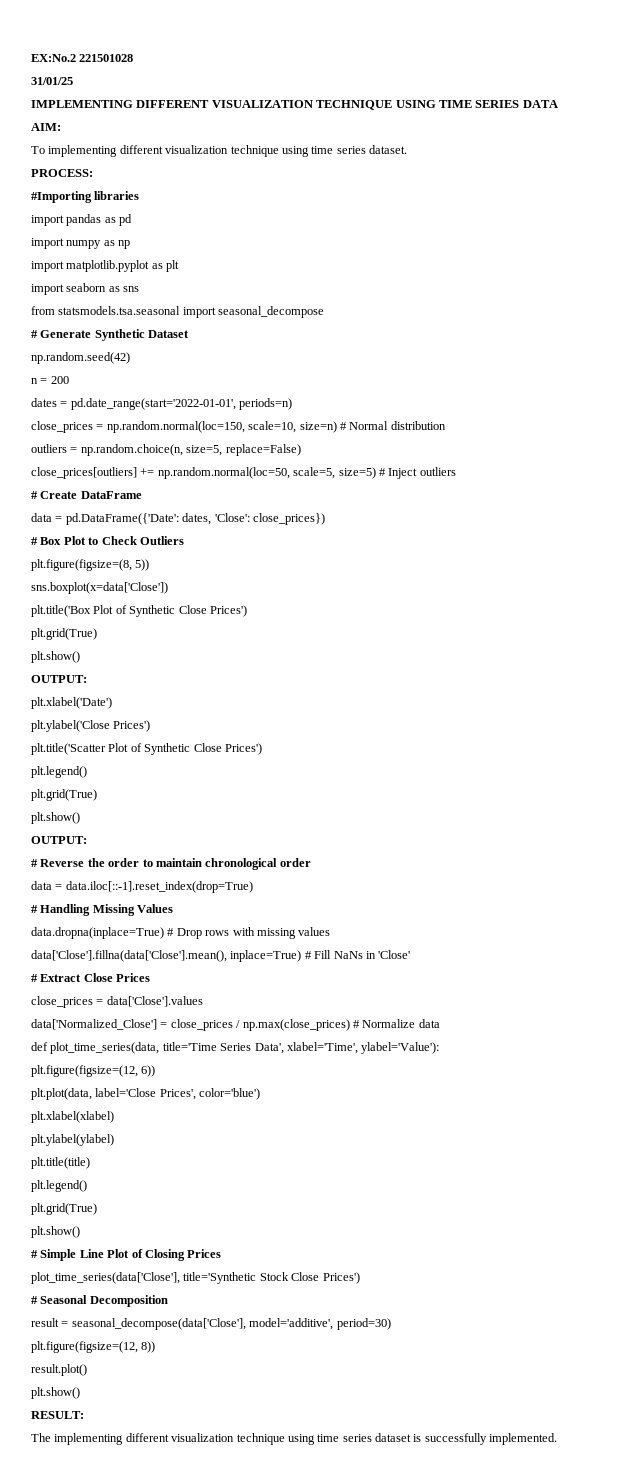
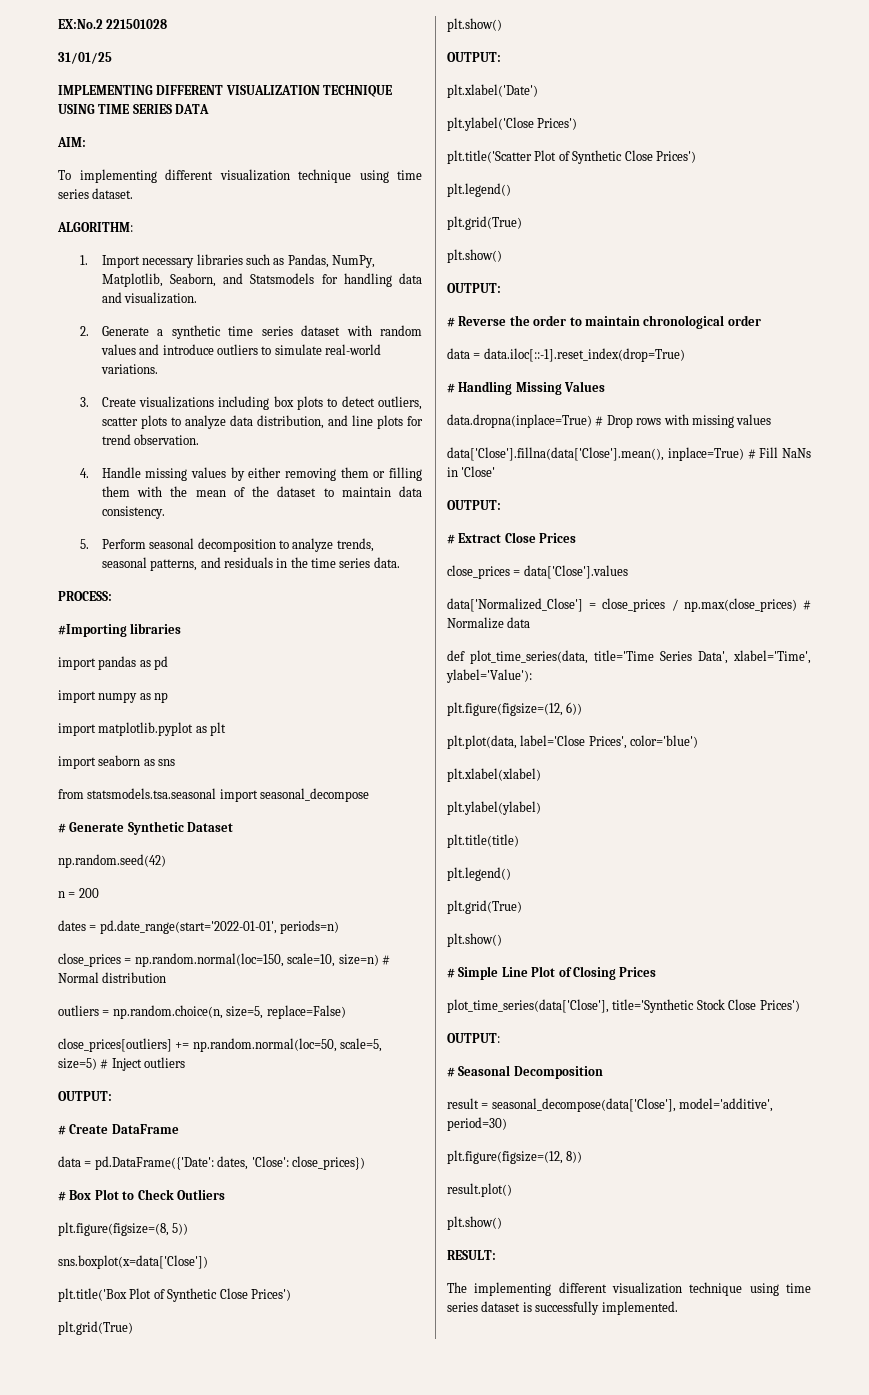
+ ALGORITHM:
+ 1. Import necessary libraries such as Pandas, NumPy, Matplotlib, Seaborn, and Statsmodels for handling data and visualization.
+ 2. Generate a synthetic time series dataset with random values and introduce outliers to simulate real-world variations.
+ 3. Create visualizations including box plots to detect outliers, scatter plots to analyze data distribution, and line plots for trend observation.
+ 4. Handle missing values by either removing them or filling them with the mean of the dataset to maintain data consistency.
+ 5. Perform seasonal decomposition to analyze trends, seasonal patterns, and residuals in the time series data.
  close_prices[outliers] += np.random.normal(loc=50, scale=5, size=5) # Inject outliers
+ OUTPUT:
  data['Close'].fillna(data['Close'].mean(), inplace=True) # Fill NaNs in 'Close'
+ OUTPUT:
  plot_time_series(data['Close'], title='Synthetic Stock Close Prices')
+ OUTPUT:

